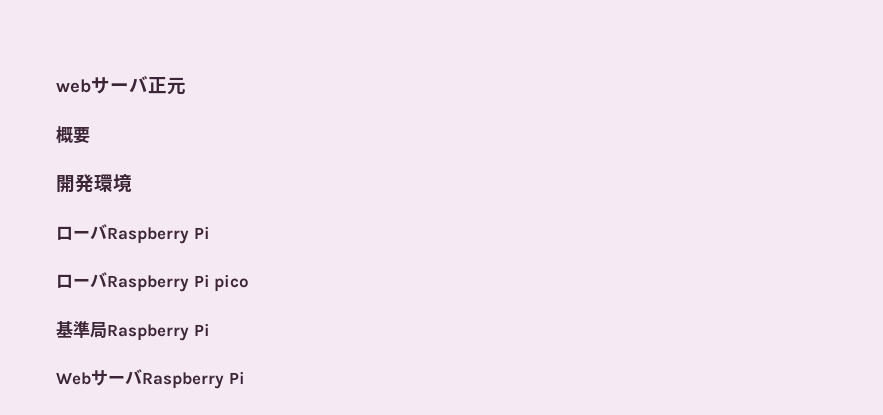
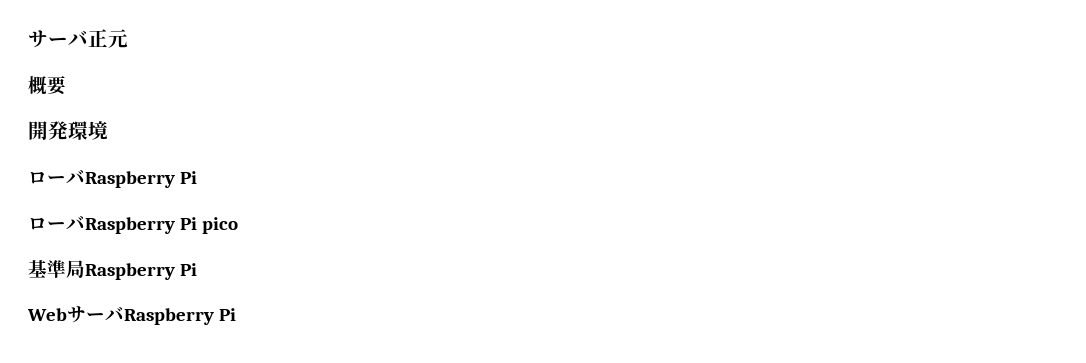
- webサーバ正元
+ サーバ正元

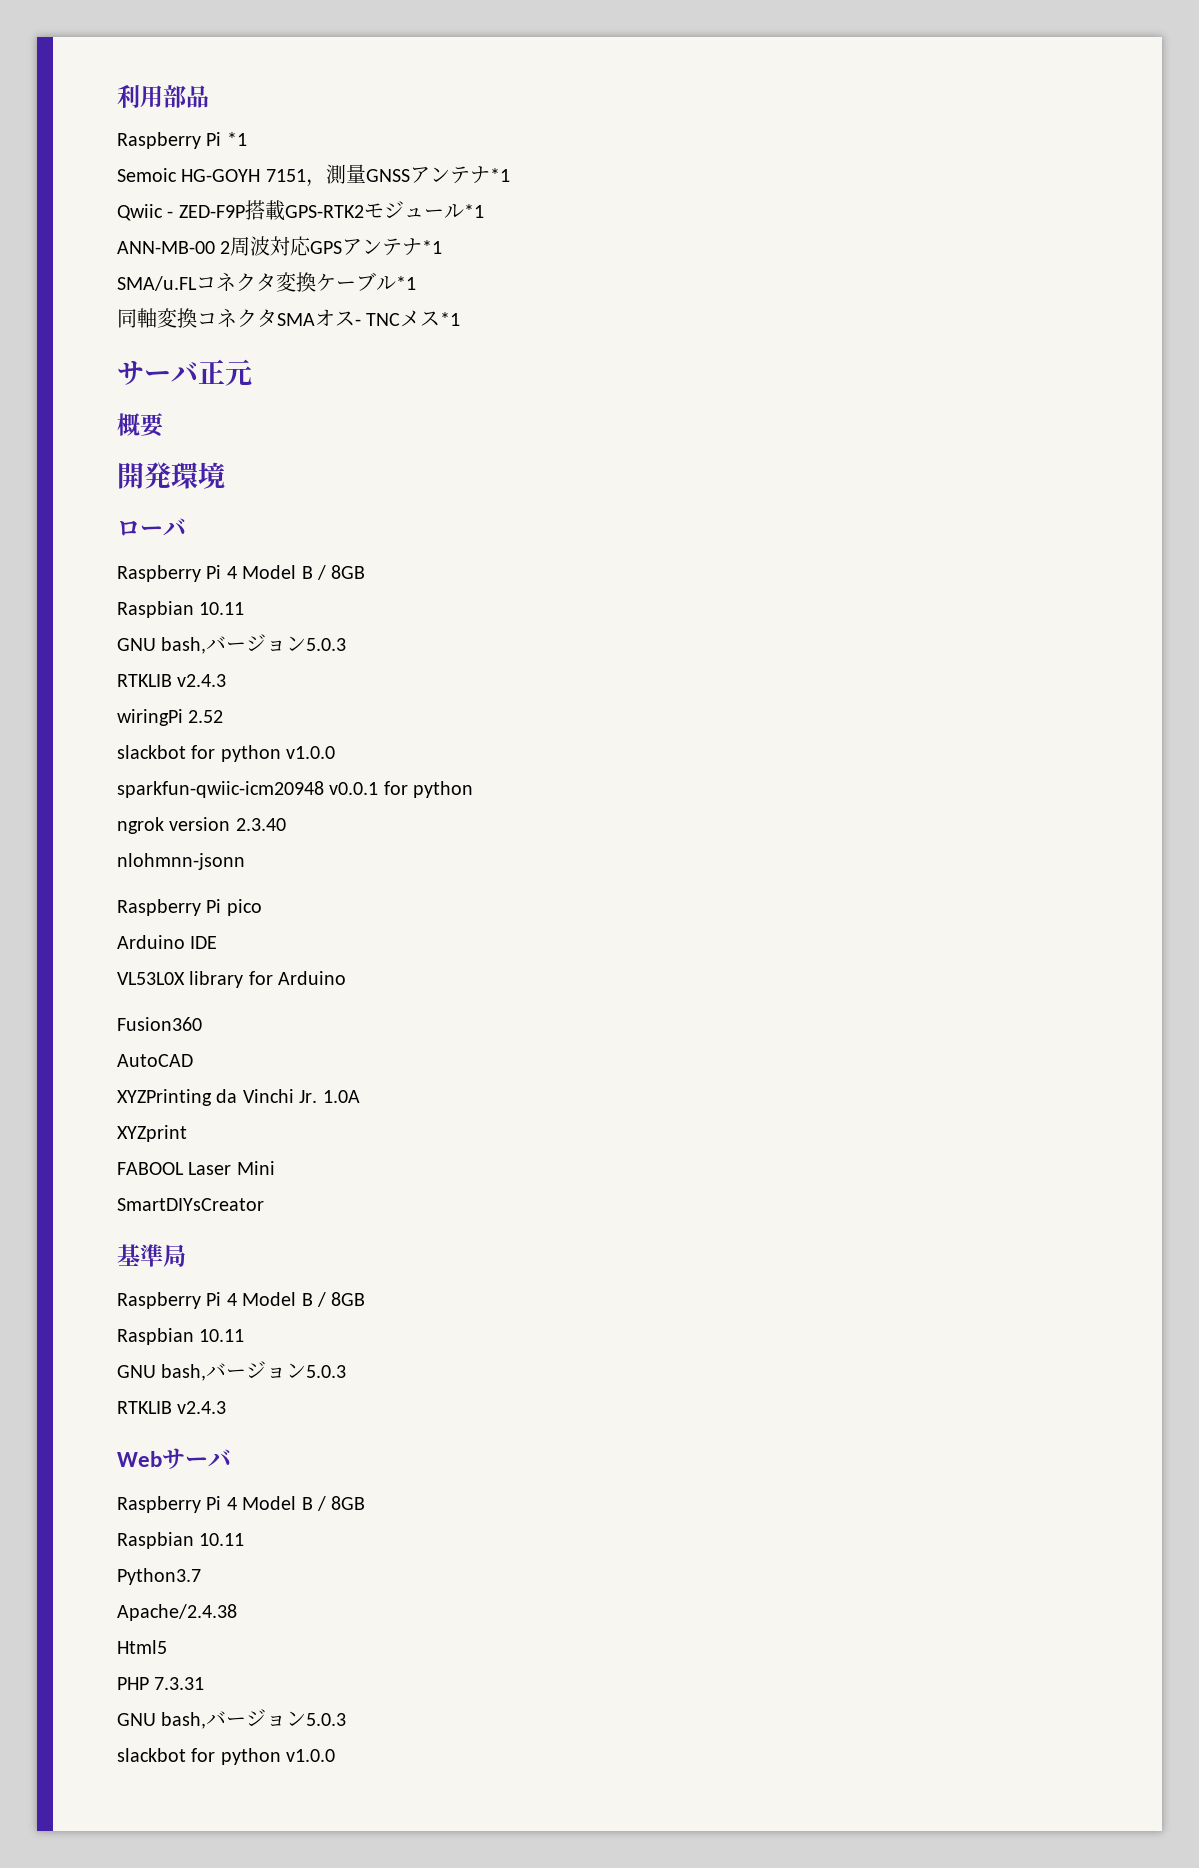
+ 利用部品
+ Raspberry Pi *1
+ Semoic HG-GOYH 7151，測量GNSSアンテナ*1
+ Qwiic - ZED-F9P搭載GPS-RTK2モジュール*1
+ ANN-MB-00 2周波対応GPSアンテナ*1
+ SMA/u.FLコネクタ変換ケーブル*1
+ 同軸変換コネクタSMAオス- TNCメス*1
  開発環境
- ローバRaspberry Pi
- ローバRaspberry Pi pico
+ ローバ
+ Raspberry Pi 4 Model B / 8GB
+ Raspbian 10.11
+ GNU bash,バージョン5.0.3
+ RTKLIB v2.4.3
+ wiringPi 2.52
+ slackbot for python v1.0.0
+ sparkfun-qwiic-icm20948 v0.0.1 for python
+ ngrok version 2.3.40
+ nlohmnn-jsonn
+ Raspberry Pi pico
+ Arduino IDE
+ VL53L0X library for Arduino
+ Fusion360
+ AutoCAD
+ XYZPrinting da Vinchi Jr. 1.0A
+ XYZprint
+ FABOOL Laser Mini
+ SmartDIYsCreator
- 基準局Raspberry Pi
+ 基準局
+ Raspberry Pi 4 Model B / 8GB
+ Raspbian 10.11
+ GNU bash,バージョン5.0.3
+ RTKLIB v2.4.3
- WebサーバRaspberry Pi
+ Webサーバ
+ Raspberry Pi 4 Model B / 8GB
+ Raspbian 10.11
+ Python3.7
+ Apache/2.4.38
+ Html5
+ PHP 7.3.31
+ GNU bash,バージョン5.0.3
+ slackbot for python v1.0.0

